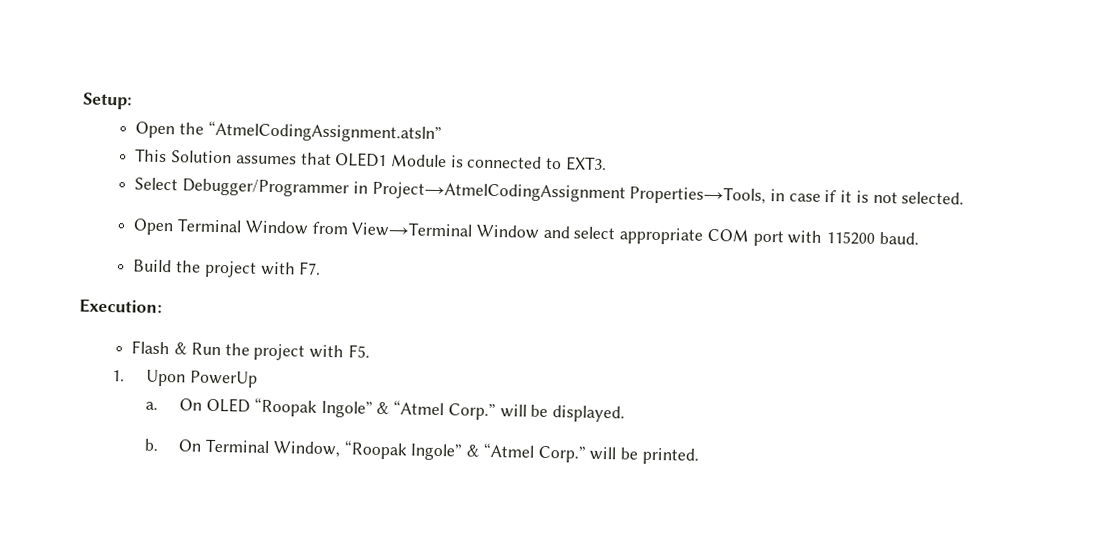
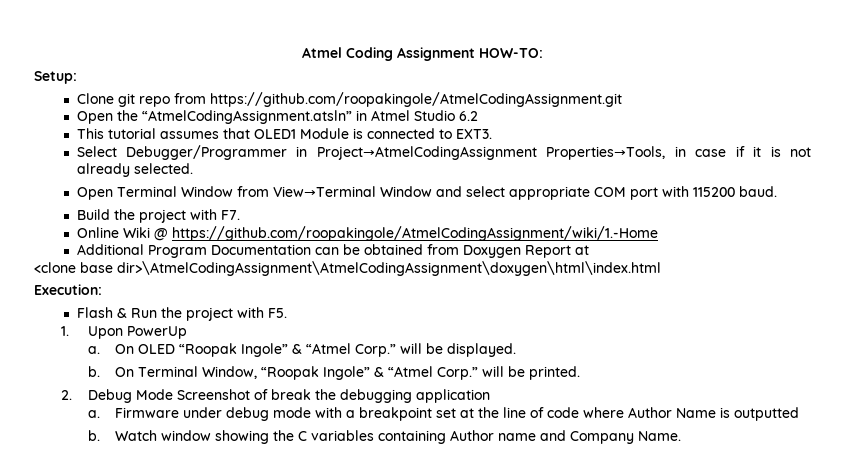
+ Atmel Coding Assignment HOW-TO:
  Setup:
+ Clone git repo from https://github.com/roopakingole/AtmelCodingAssignment.git
- Open the “AtmelCodingAssignment.atsln”
+ Open the “AtmelCodingAssignment.atsln” in Atmel Studio 6.2
- This Solution assumes that OLED1 Module is connected to EXT3.
+ This tutorial assumes that OLED1 Module is connected to EXT3.
- Select Debugger/Programmer in Project→AtmelCodingAssignment Properties→Tools, in case if it is not selected.
+ Select Debugger/Programmer in Project→AtmelCodingAssignment Properties→Tools, in case if it is not already selected.
+ Online Wiki @ https://github.com/roopakingole/AtmelCodingAssignment/wiki/1.-Home
+ Additional Program Documentation can be obtained from Doxygen Report at
+ <clone base dir>\AtmelCodingAssignment\AtmelCodingAssignment\doxygen\html\index.html
+ 2. Debug Mode Screenshot of break the debugging application
+ a. Firmware under debug mode with a breakpoint set at the line of code where Author Name is outputted
+ b. Watch window showing the C variables containing Author name and Company Name.

